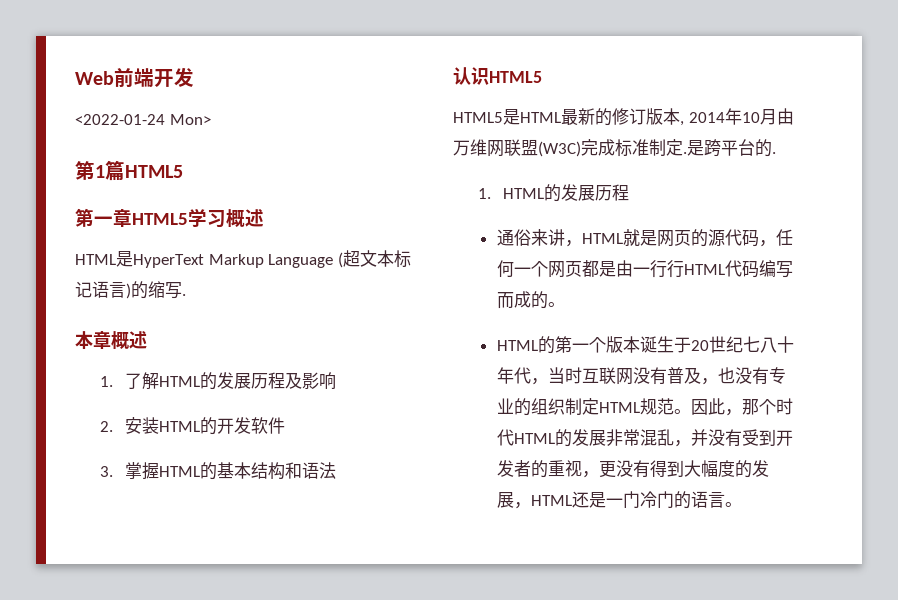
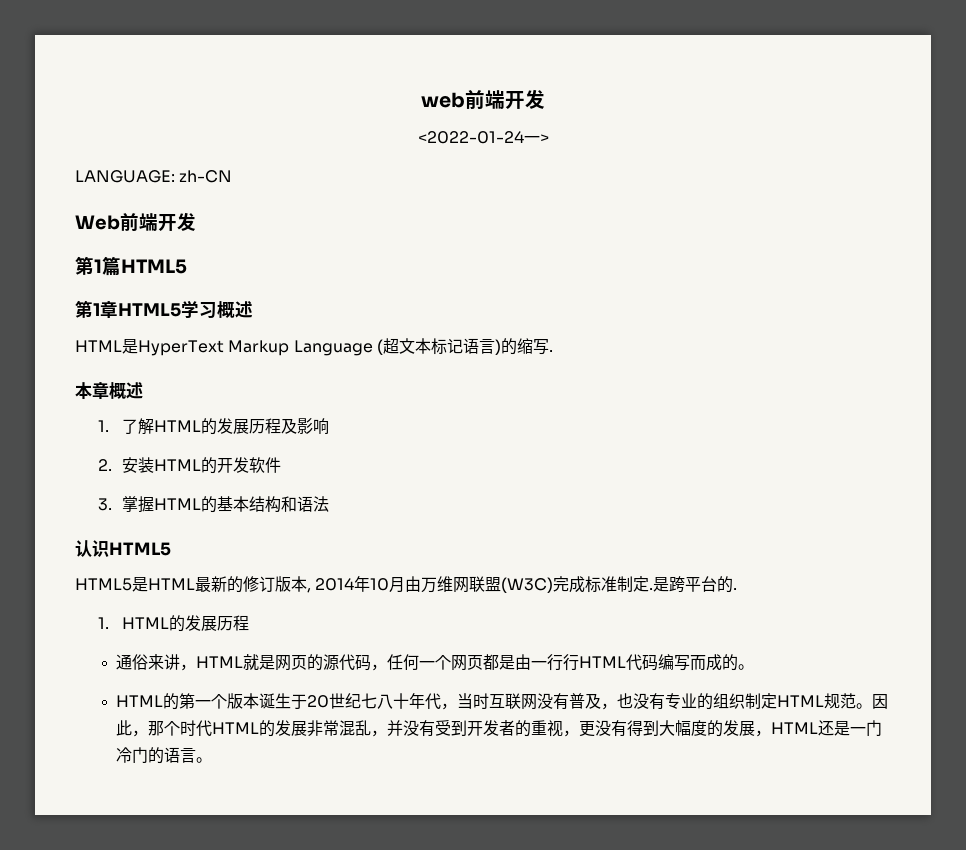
+ web前端开发
+ <2022-01-24一>
+ LANGUAGE: zh-CN
- <2022-01-24 Mon>
- 第一章HTML5学习概述
+ 第1章HTML5学习概述

